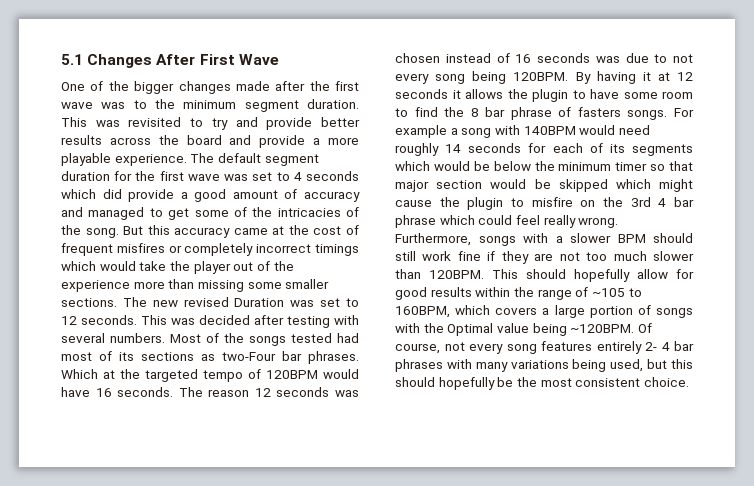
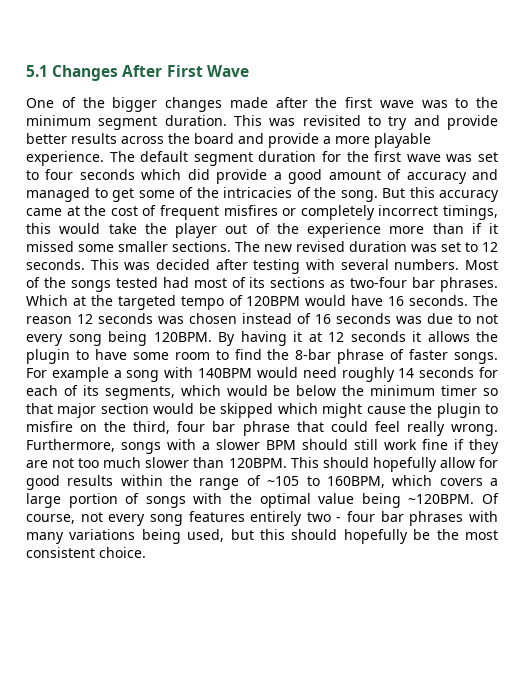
- The default segment duration for the first wave was set to 4 seconds which did provide a good amount of accuracy and managed to get some of the intricacies of the song.
+ The default segment duration for the first wave was set to four seconds which did provide a good amount of accuracy and managed to get some of the intricacies of the song.
- But this accuracy came at the cost of frequent misfires or completely incorrect timings which would take the player out of the experience more than missing some smaller sections.
+ But this accuracy came at the cost of frequent misfires or completely incorrect timings, this would take the player out of the experience more than if it missed some smaller sections.
- The new revised Duration was set to 12 seconds.
+ The new revised duration was set to 12 seconds.
- Most of the songs tested had most of its sections as two-Four bar phrases.
+ Most of the songs tested had most of its sections as two-four bar phrases.
- By having it at 12 seconds it allows the plugin to have some room to find the 8 bar phrase of fasters songs.
+ By having it at 12 seconds it allows the plugin to have some room to find the 8-bar phrase of faster songs.
- For example a song with 140BPM would need roughly 14 seconds for each of its segments which would be below the minimum timer so that major section would be skipped which might cause the plugin to misfire on the 3rd 4 bar phrase which could feel really wrong.
+ For example a song with 140BPM would need roughly 14 seconds for each of its segments, which would be below the minimum timer so that major section would be skipped which might cause the plugin to misfire on the third, four bar phrase that could feel really wrong.
- This should hopefully allow for good results within the range of ~105 to 160BPM, which covers a large portion of songs with the Optimal value being ~120BPM.
+ This should hopefully allow for good results within the range of ~105 to 160BPM, which covers a large portion of songs with the optimal value being ~120BPM.
- Of course, not every song features entirely 2- 4 bar phrases with many variations being used, but this should hopefully be the most consistent choice.
+ Of course, not every song features entirely two - four bar phrases with many variations being used, but this should hopefully be the most consistent choice.

